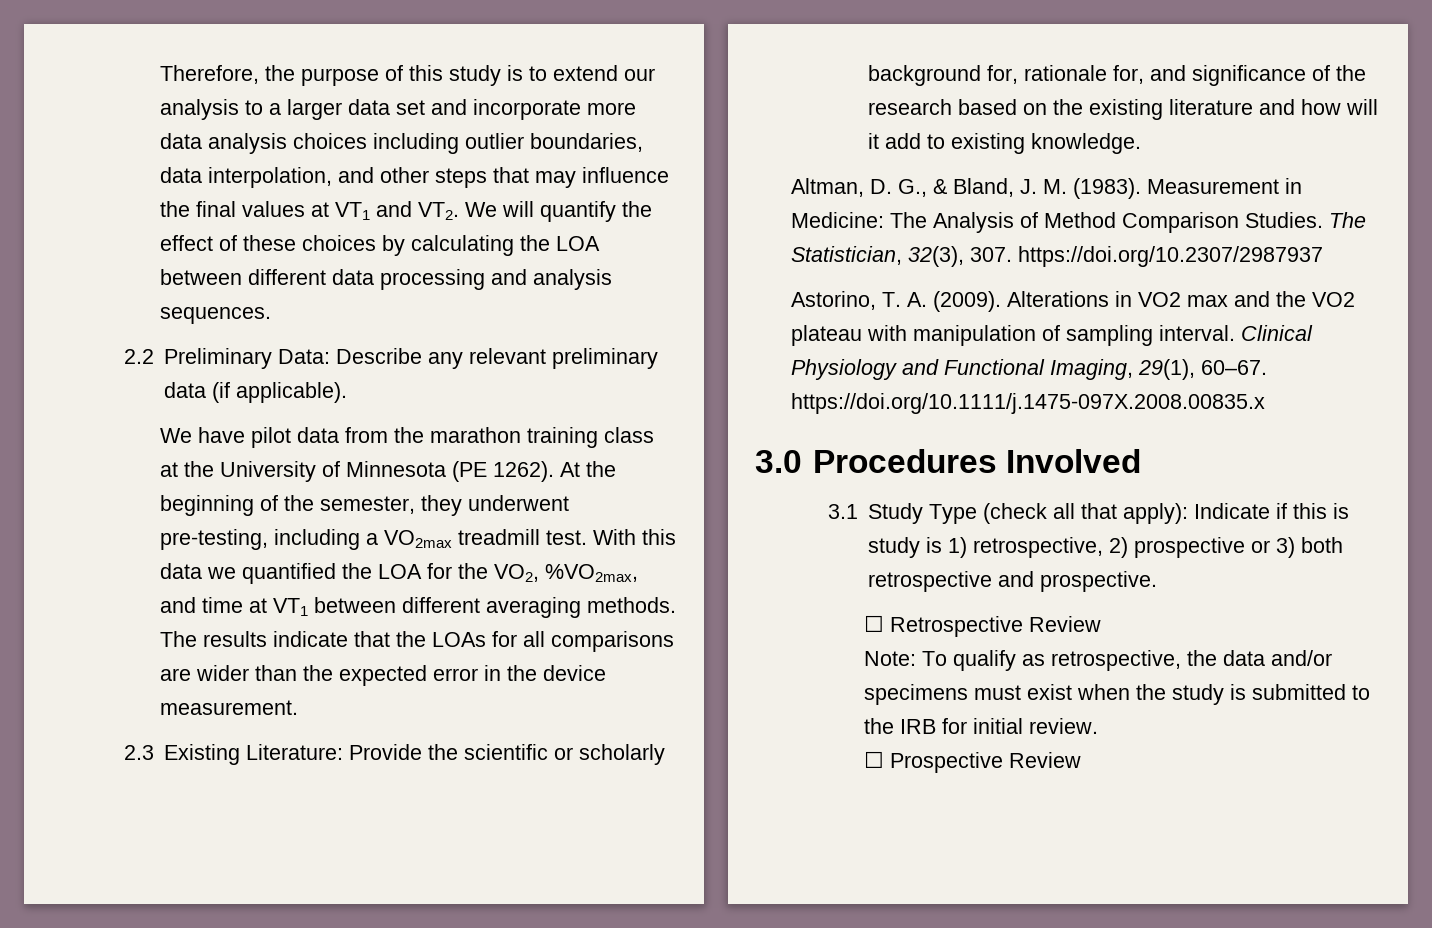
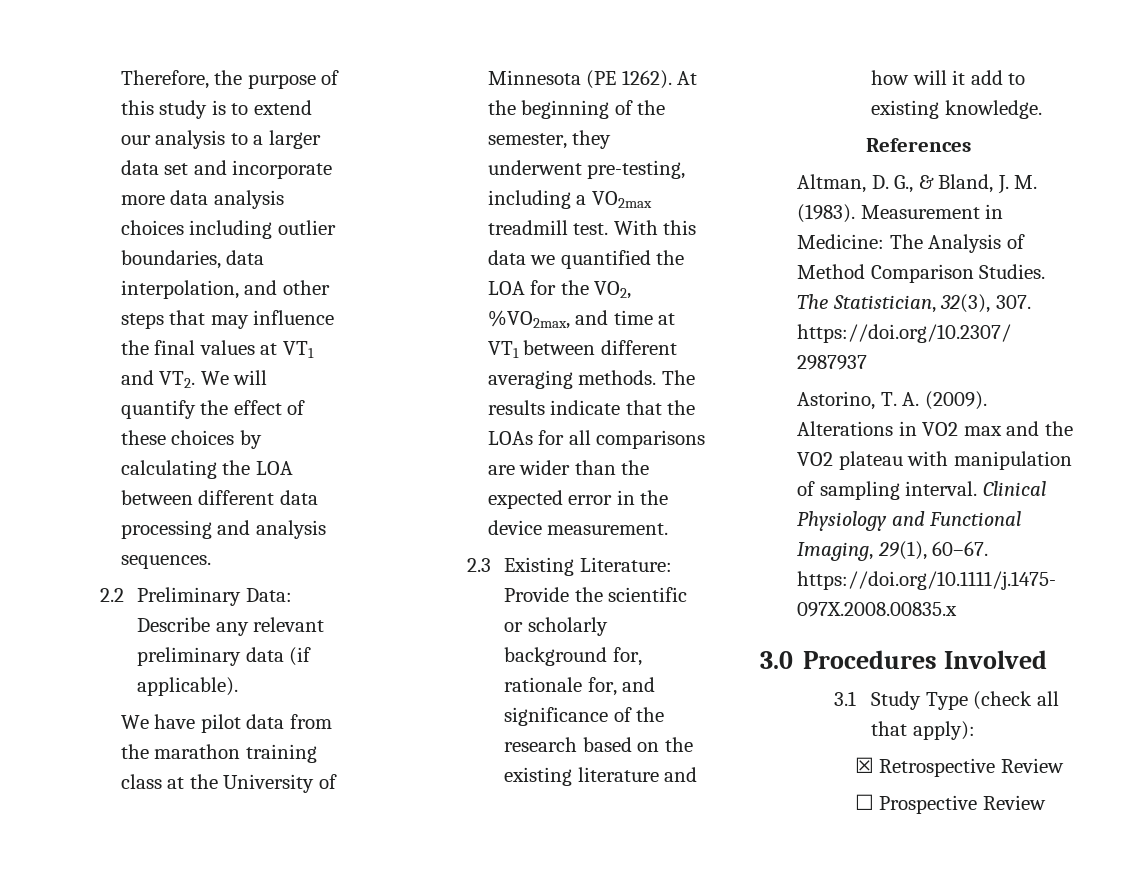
+ References
- 3.1 Study Type (check all that apply): Indicate if this is study is 1) retrospective, 2) prospective or 3) both retrospective and prospective.
- ☐ Retrospective Review
- Note: To qualify as retrospective, the data and/or specimens must exist when the study is submitted to the IRB for initial review.
+ 3.1 Study Type (check all that apply):
+ ☒ Retrospective Review

